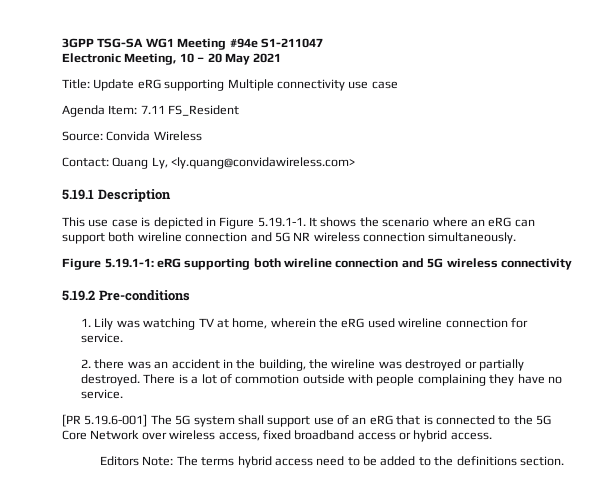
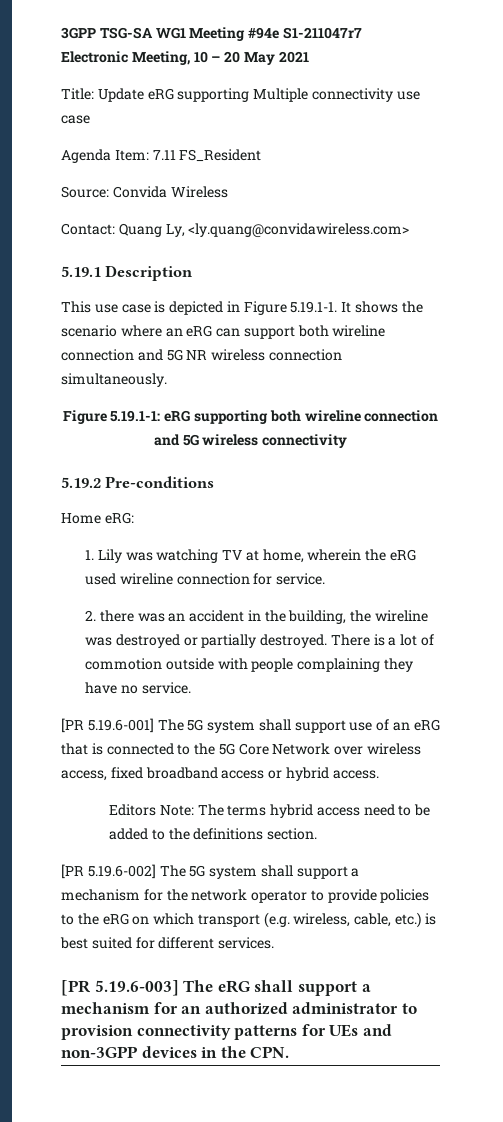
- 3GPP TSG-SA WG1 Meeting #94e S1-211047
+ 3GPP TSG-SA WG1 Meeting #94e S1-211047r7
+ Home eRG:
+ [PR 5.19.6-002] The 5G system shall support a mechanism for the network operator to provide policies to the eRG on which transport (e.g. wireless, cable, etc.) is best suited for different services.
+ [PR 5.19.6-003] The eRG shall support a mechanism for an authorized administrator to provision connectivity patterns for UEs and non-3GPP devices in the CPN.

